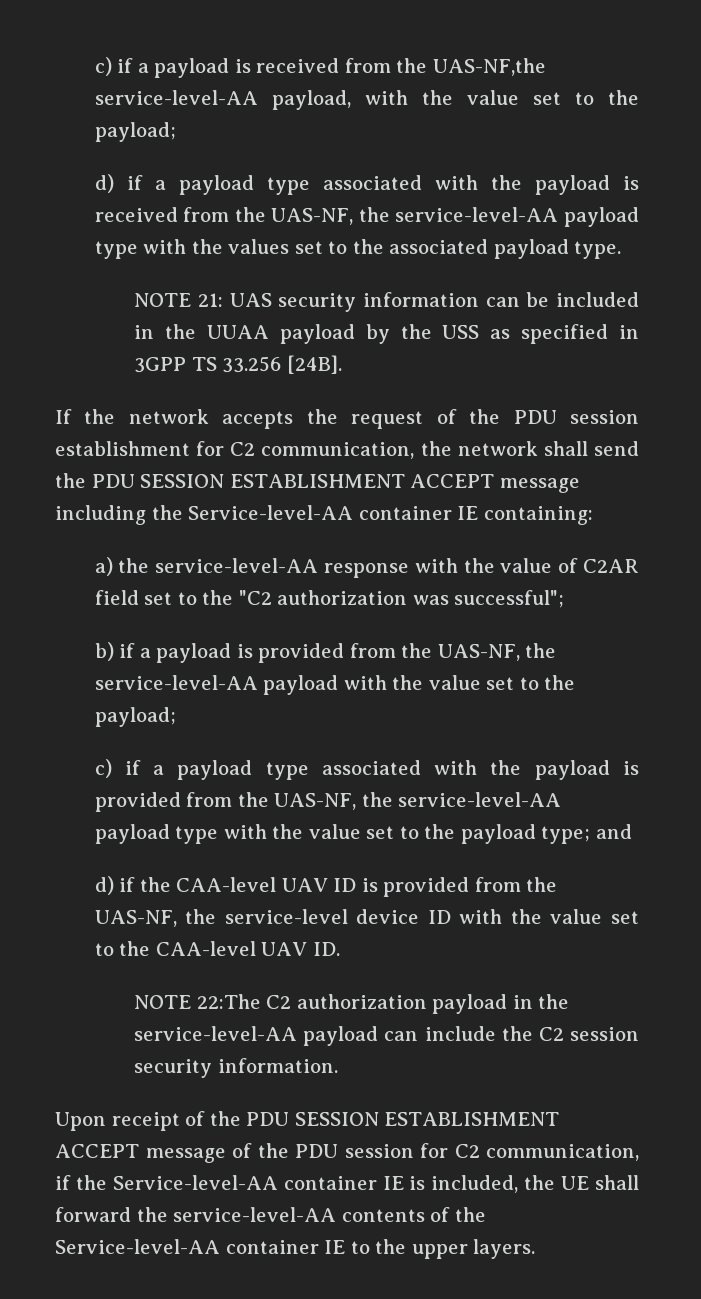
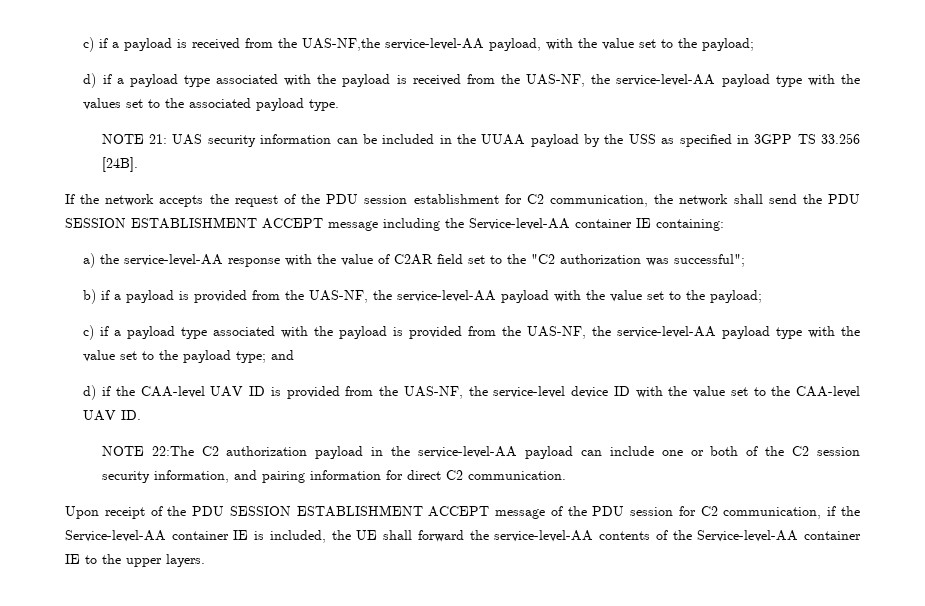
- NOTE 22:The C2 authorization payload in the service-level-AA payload can include the C2 session security information.
+ NOTE 22:The C2 authorization payload in the service-level-AA payload can include one or both of the C2 session security information, and pairing information for direct C2 communication.

